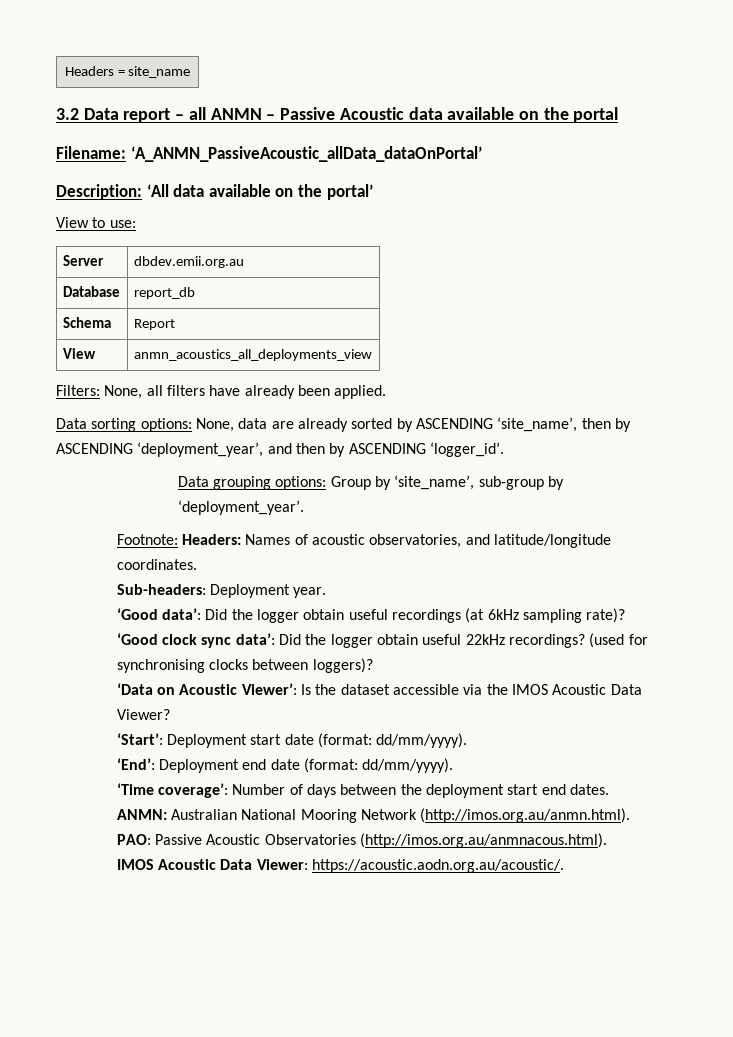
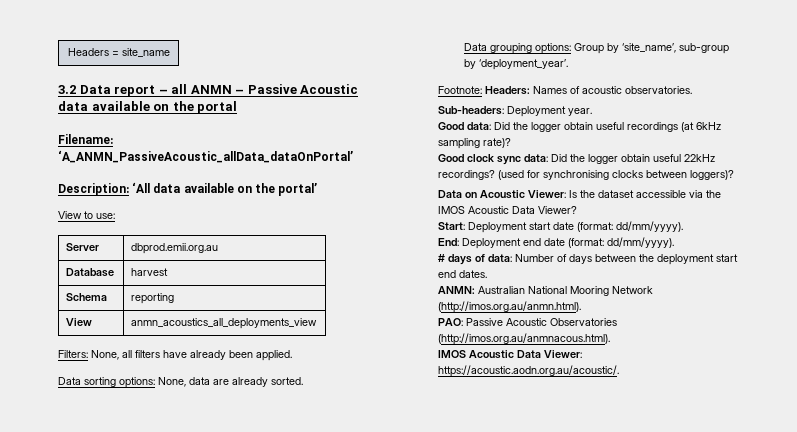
- Server | dbdev.emii.org.au
+ Server | dbprod.emii.org.au
- Database | report_db
+ Database | harvest
- Schema | Report
+ Schema | reporting
- Data sorting options: None, data are already sorted by ASCENDING ‘site_name’, then by ASCENDING ‘deployment_year’, and then by ASCENDING ‘logger_id’.
+ Data sorting options: None, data are already sorted.
- Footnote: Headers: Names of acoustic observatories, and latitude/longitude coordinates.
+ Footnote: Headers: Names of acoustic observatories.
- ‘Good data’: Did the logger obtain useful recordings (at 6kHz sampling rate)?
+ Good data: Did the logger obtain useful recordings (at 6kHz sampling rate)?
- ‘Good clock sync data’: Did the logger obtain useful 22kHz recordings?
+ Good clock sync data: Did the logger obtain useful 22kHz recordings?
- ‘Data on Acoustic Viewer’: Is the dataset accessible via the IMOS Acoustic Data Viewer?
+ Data on Acoustic Viewer: Is the dataset accessible via the IMOS Acoustic Data Viewer?
- ‘Start’: Deployment start date (format: dd/mm/yyyy).
+ Start: Deployment start date (format: dd/mm/yyyy).
- ‘End’: Deployment end date (format: dd/mm/yyyy).
+ End: Deployment end date (format: dd/mm/yyyy).
- ‘Time coverage’: Number of days between the deployment start end dates.
+ # days of data: Number of days between the deployment start end dates.

